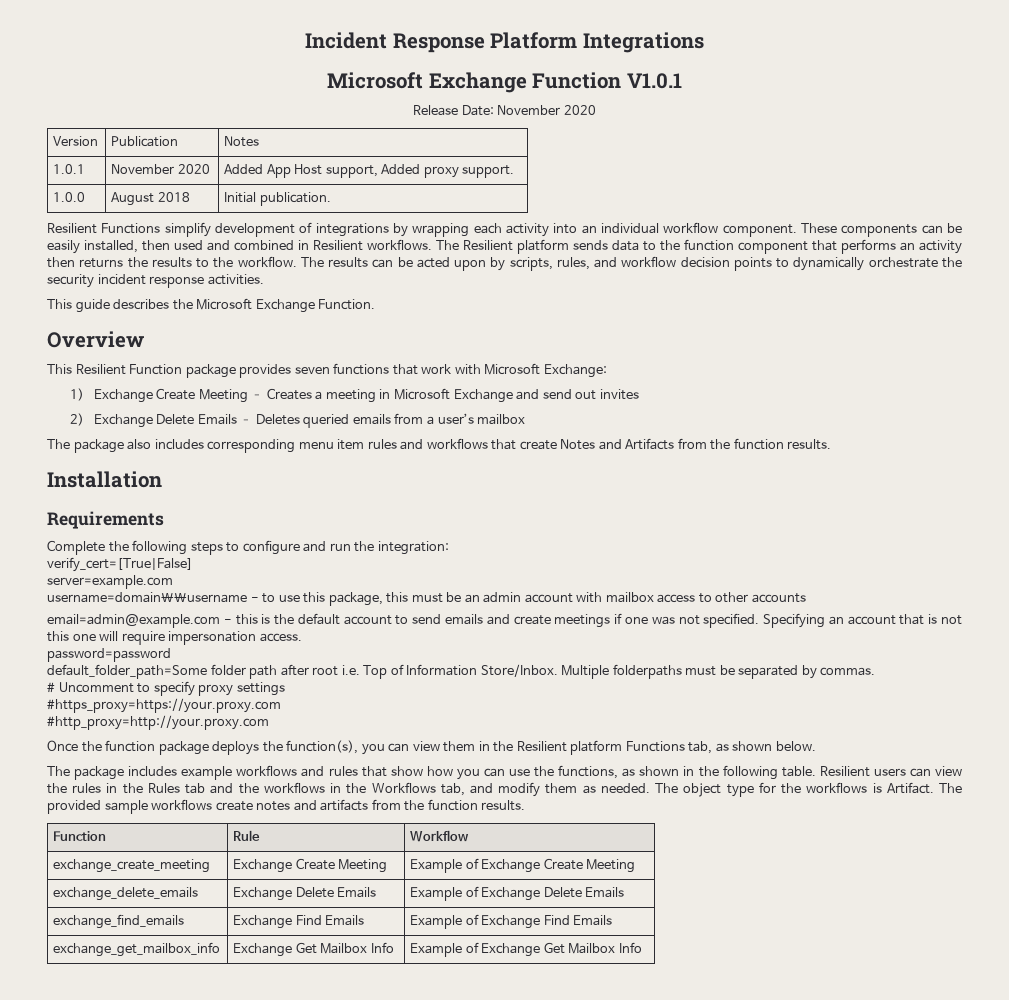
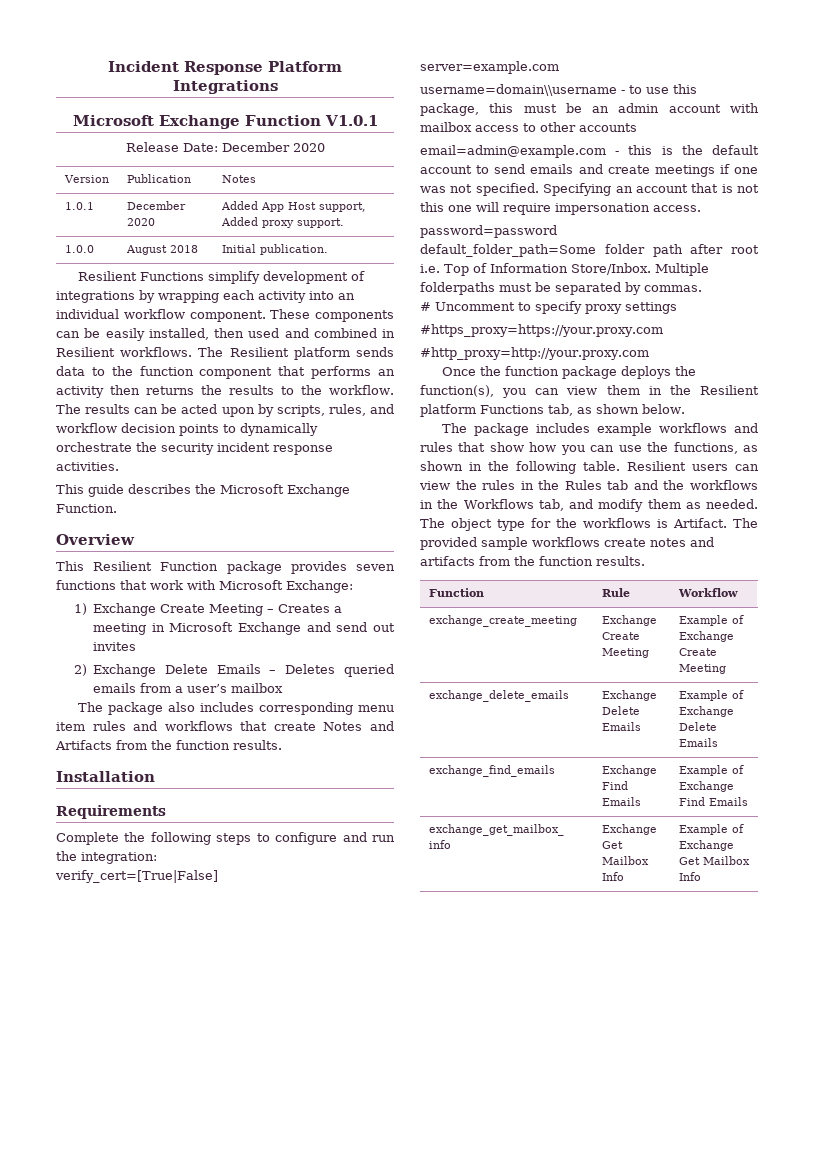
- Release Date: November 2020
+ Release Date: December 2020
- 1.0.1 | November 2020 | Added App Host support, Added proxy support.
+ 1.0.1 | December 2020 | Added App Host support, Added proxy support.

